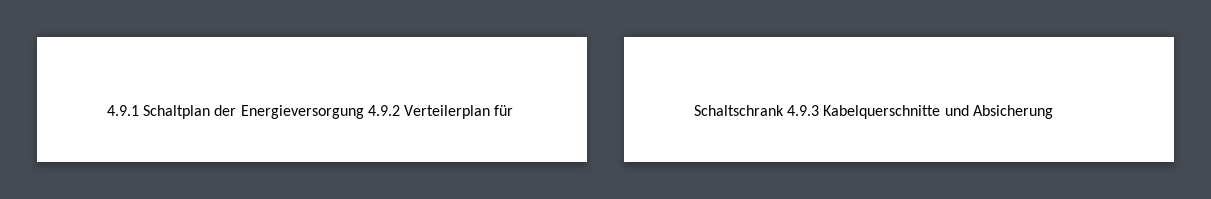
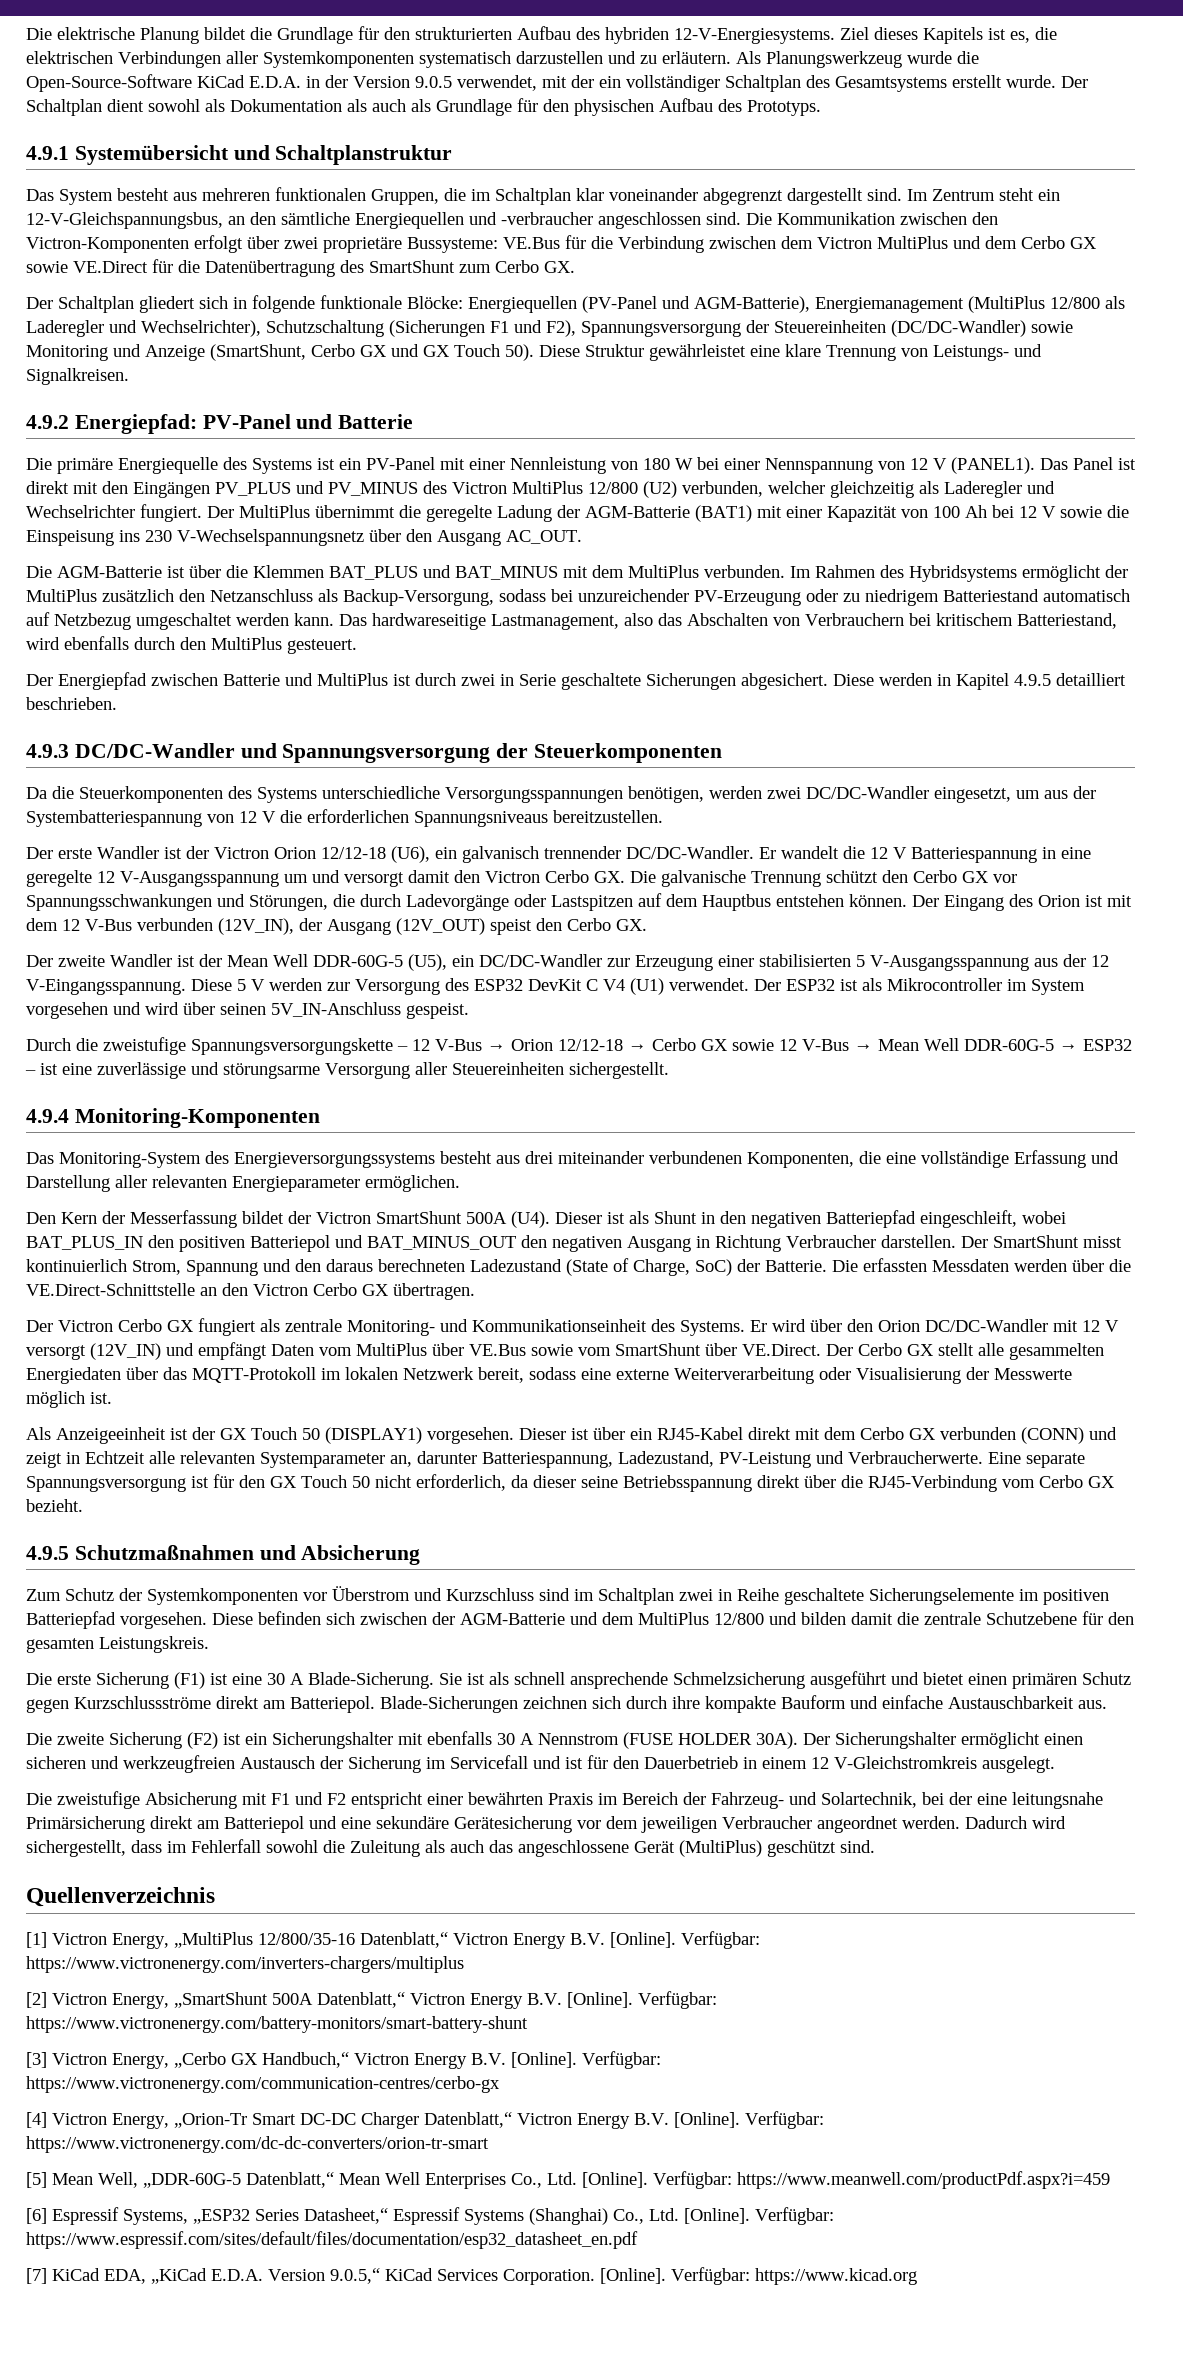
- 4.9.1 Schaltplan der Energieversorgung 4.9.2 Verteilerplan für Schaltschrank 4.9.3 Kabelquerschnitte und Absicherung
+ Die elektrische Planung bildet die Grundlage für den strukturierten Aufbau des hybriden 12‑V-Energiesystems. Ziel dieses Kapitels ist es, die elektrischen Verbindungen aller Systemkomponenten systematisch darzustellen und zu erläutern. Als Planungswerkzeug wurde die Open‑Source-Software KiCad E.D.A. in der Version 9.0.5 verwendet, mit der ein vollständiger Schaltplan des Gesamtsystems erstellt wurde. Der Schaltplan dient sowohl als Dokumentation als auch als Grundlage für den physischen Aufbau des Prototyps.
+ 4.9.1 Systemübersicht und Schaltplanstruktur
+ Das System besteht aus mehreren funktionalen Gruppen, die im Schaltplan klar voneinander abgegrenzt dargestellt sind. Im Zentrum steht ein 12‑V-Gleichspannungsbus, an den sämtliche Energiequellen und -verbraucher angeschlossen sind. Die Kommunikation zwischen den Victron-Komponenten erfolgt über zwei proprietäre Bussysteme: VE.Bus für die Verbindung zwischen dem Victron MultiPlus und dem Cerbo GX sowie VE.Direct für die Datenübertragung des SmartShunt zum Cerbo GX.
+ Der Schaltplan gliedert sich in folgende funktionale Blöcke: Energiequellen (PV-Panel und AGM-Batterie), Energiemanagement (MultiPlus 12/800 als Laderegler und Wechselrichter), Schutzschaltung (Sicherungen F1 und F2), Spannungsversorgung der Steuereinheiten (DC/DC-Wandler) sowie Monitoring und Anzeige (SmartShunt, Cerbo GX und GX Touch 50). Diese Struktur gewährleistet eine klare Trennung von Leistungs- und Signalkreisen.
+ 4.9.2 Energiepfad: PV-Panel und Batterie
+ Die primäre Energiequelle des Systems ist ein PV-Panel mit einer Nennleistung von 180 W bei einer Nennspannung von 12 V (PANEL1). Das Panel ist direkt mit den Eingängen PV_PLUS und PV_MINUS des Victron MultiPlus 12/800 (U2) verbunden, welcher gleichzeitig als Laderegler und Wechselrichter fungiert. Der MultiPlus übernimmt die geregelte Ladung der AGM-Batterie (BAT1) mit einer Kapazität von 100 Ah bei 12 V sowie die Einspeisung ins 230 V-Wechselspannungsnetz über den Ausgang AC_OUT.
+ Die AGM-Batterie ist über die Klemmen BAT_PLUS und BAT_MINUS mit dem MultiPlus verbunden. Im Rahmen des Hybridsystems ermöglicht der MultiPlus zusätzlich den Netzanschluss als Backup-Versorgung, sodass bei unzureichender PV-Erzeugung oder zu niedrigem Batteriestand automatisch auf Netzbezug umgeschaltet werden kann. Das hardwareseitige Lastmanagement, also das Abschalten von Verbrauchern bei kritischem Batteriestand, wird ebenfalls durch den MultiPlus gesteuert.
+ Der Energiepfad zwischen Batterie und MultiPlus ist durch zwei in Serie geschaltete Sicherungen abgesichert. Diese werden in Kapitel 4.9.5 detailliert beschrieben.
+ 4.9.3 DC/DC-Wandler und Spannungsversorgung der Steuerkomponenten
+ Da die Steuerkomponenten des Systems unterschiedliche Versorgungsspannungen benötigen, werden zwei DC/DC-Wandler eingesetzt, um aus der Systembatteriespannung von 12 V die erforderlichen Spannungsniveaus bereitzustellen.
+ Der erste Wandler ist der Victron Orion 12/12-18 (U6), ein galvanisch trennender DC/DC-Wandler. Er wandelt die 12 V Batteriespannung in eine geregelte 12 V-Ausgangsspannung um und versorgt damit den Victron Cerbo GX. Die galvanische Trennung schützt den Cerbo GX vor Spannungsschwankungen und Störungen, die durch Ladevorgänge oder Lastspitzen auf dem Hauptbus entstehen können. Der Eingang des Orion ist mit dem 12 V-Bus verbunden (12V_IN), der Ausgang (12V_OUT) speist den Cerbo GX.
+ Der zweite Wandler ist der Mean Well DDR-60G-5 (U5), ein DC/DC-Wandler zur Erzeugung einer stabilisierten 5 V-Ausgangsspannung aus der 12 V-Eingangsspannung. Diese 5 V werden zur Versorgung des ESP32 DevKit C V4 (U1) verwendet. Der ESP32 ist als Mikrocontroller im System vorgesehen und wird über seinen 5V_IN-Anschluss gespeist.
+ Durch die zweistufige Spannungsversorgungskette – 12 V-Bus → Orion 12/12-18 → Cerbo GX sowie 12 V-Bus → Mean Well DDR-60G-5 → ESP32 – ist eine zuverlässige und störungsarme Versorgung aller Steuereinheiten sichergestellt.
+ 4.9.4 Monitoring-Komponenten
+ Das Monitoring-System des Energieversorgungssystems besteht aus drei miteinander verbundenen Komponenten, die eine vollständige Erfassung und Darstellung aller relevanten Energieparameter ermöglichen.
+ Den Kern der Messerfassung bildet der Victron SmartShunt 500A (U4). Dieser ist als Shunt in den negativen Batteriepfad eingeschleift, wobei BAT_PLUS_IN den positiven Batteriepol und BAT_MINUS_OUT den negativen Ausgang in Richtung Verbraucher darstellen. Der SmartShunt misst kontinuierlich Strom, Spannung und den daraus berechneten Ladezustand (State of Charge, SoC) der Batterie. Die erfassten Messdaten werden über die VE.Direct-Schnittstelle an den Victron Cerbo GX übertragen.
+ Der Victron Cerbo GX fungiert als zentrale Monitoring- und Kommunikationseinheit des Systems. Er wird über den Orion DC/DC-Wandler mit 12 V versorgt (12V_IN) und empfängt Daten vom MultiPlus über VE.Bus sowie vom SmartShunt über VE.Direct. Der Cerbo GX stellt alle gesammelten Energiedaten über das MQTT-Protokoll im lokalen Netzwerk bereit, sodass eine externe Weiterverarbeitung oder Visualisierung der Messwerte möglich ist.
+ Als Anzeigeeinheit ist der GX Touch 50 (DISPLAY1) vorgesehen. Dieser ist über ein RJ45-Kabel direkt mit dem Cerbo GX verbunden (CONN) und zeigt in Echtzeit alle relevanten Systemparameter an, darunter Batteriespannung, Ladezustand, PV-Leistung und Verbraucherwerte. Eine separate Spannungsversorgung ist für den GX Touch 50 nicht erforderlich, da dieser seine Betriebsspannung direkt über die RJ45-Verbindung vom Cerbo GX bezieht.
+ 4.9.5 Schutzmaßnahmen und Absicherung
+ Zum Schutz der Systemkomponenten vor Überstrom und Kurzschluss sind im Schaltplan zwei in Reihe geschaltete Sicherungselemente im positiven Batteriepfad vorgesehen. Diese befinden sich zwischen der AGM-Batterie und dem MultiPlus 12/800 und bilden damit die zentrale Schutzebene für den gesamten Leistungskreis.
+ Die erste Sicherung (F1) ist eine 30 A Blade-Sicherung. Sie ist als schnell ansprechende Schmelzsicherung ausgeführt und bietet einen primären Schutz gegen Kurzschlussströme direkt am Batteriepol. Blade-Sicherungen zeichnen sich durch ihre kompakte Bauform und einfache Austauschbarkeit aus.
+ Die zweite Sicherung (F2) ist ein Sicherungshalter mit ebenfalls 30 A Nennstrom (FUSE HOLDER 30A). Der Sicherungshalter ermöglicht einen sicheren und werkzeugfreien Austausch der Sicherung im Servicefall und ist für den Dauerbetrieb in einem 12 V-Gleichstromkreis ausgelegt.
+ Die zweistufige Absicherung mit F1 und F2 entspricht einer bewährten Praxis im Bereich der Fahrzeug- und Solartechnik, bei der eine leitungsnahe Primärsicherung direkt am Batteriepol und eine sekundäre Gerätesicherung vor dem jeweiligen Verbraucher angeordnet werden. Dadurch wird sichergestellt, dass im Fehlerfall sowohl die Zuleitung als auch das angeschlossene Gerät (MultiPlus) geschützt sind.
+ Quellenverzeichnis
+ [1] Victron Energy, „MultiPlus 12/800/35-16 Datenblatt,“ Victron Energy B.V. [Online]. Verfügbar: https://www.victronenergy.com/inverters-chargers/multiplus
+ [2] Victron Energy, „SmartShunt 500A Datenblatt,“ Victron Energy B.V. [Online]. Verfügbar: https://www.victronenergy.com/battery-monitors/smart-battery-shunt
+ [3] Victron Energy, „Cerbo GX Handbuch,“ Victron Energy B.V. [Online]. Verfügbar: https://www.victronenergy.com/communication-centres/cerbo-gx
+ [4] Victron Energy, „Orion-Tr Smart DC-DC Charger Datenblatt,“ Victron Energy B.V. [Online]. Verfügbar: https://www.victronenergy.com/dc-dc-converters/orion-tr-smart
+ [5] Mean Well, „DDR-60G-5 Datenblatt,“ Mean Well Enterprises Co., Ltd. [Online]. Verfügbar: https://www.meanwell.com/productPdf.aspx?i=459
+ [6] Espressif Systems, „ESP32 Series Datasheet,“ Espressif Systems (Shanghai) Co., Ltd. [Online]. Verfügbar: https://www.espressif.com/sites/default/files/documentation/esp32_datasheet_en.pdf
+ [7] KiCad EDA, „KiCad E.D.A. Version 9.0.5,“ KiCad Services Corporation. [Online]. Verfügbar: https://www.kicad.org

